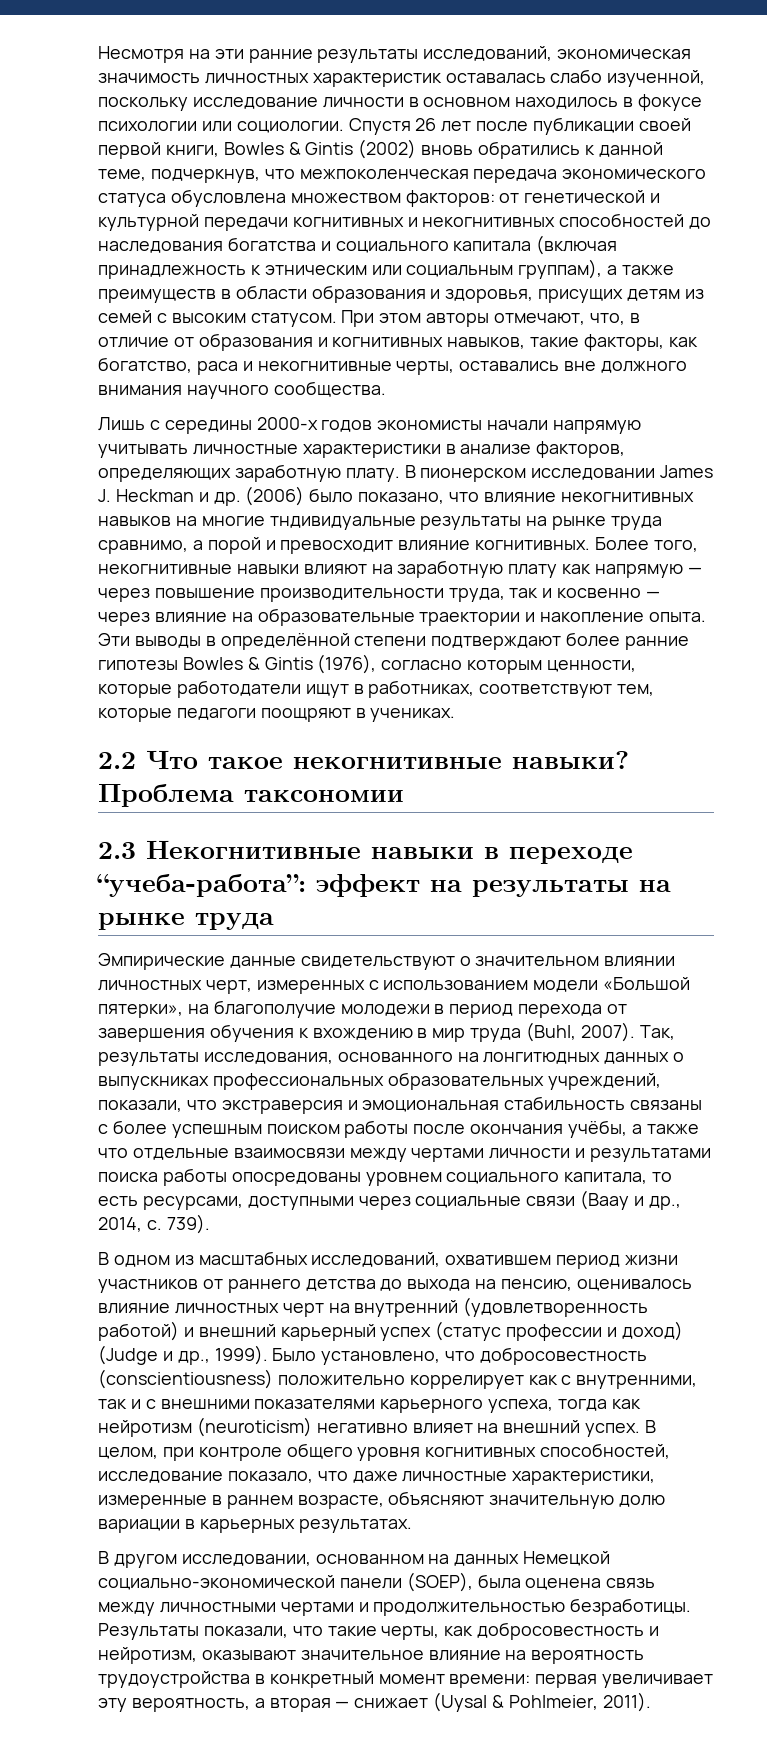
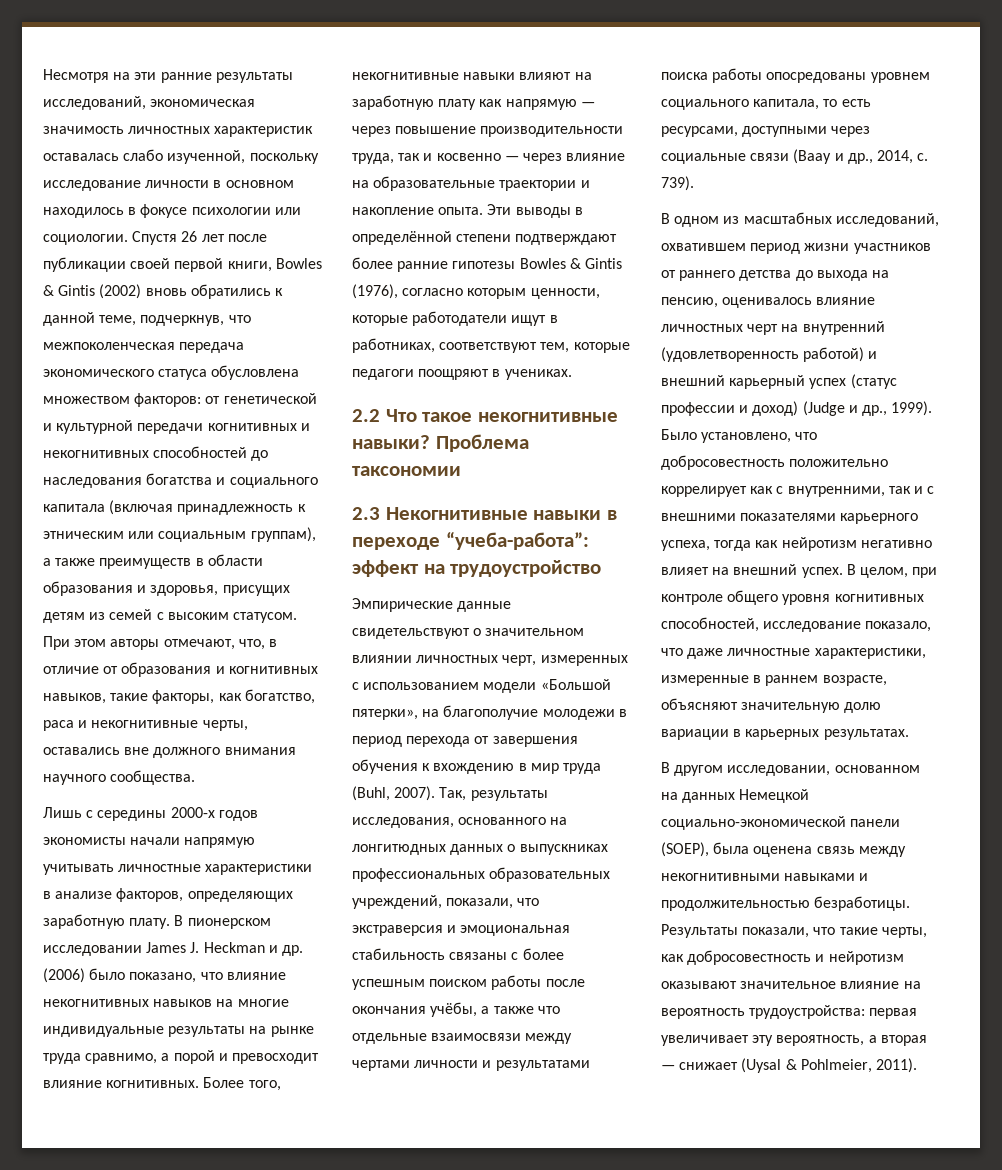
- В пионерском исследовании James J. Heckman и др. (2006) было показано, что влияние некогнитивных навыков на многие тндивидуальные результаты на рынке труда сравнимо, а порой и превосходит влияние когнитивных.
+ В пионерском исследовании James J. Heckman и др. (2006) было показано, что влияние некогнитивных навыков на многие индивидуальные результаты на рынке труда сравнимо, а порой и превосходит влияние когнитивных.
- 2.3 Некогнитивные навыки в переходе “учеба-работа”: эффект на результаты на рынке труда
+ 2.3 Некогнитивные навыки в переходе “учеба-работа”: эффект на трудоустройство
- Было установлено, что добросовестность (conscientiousness) положительно коррелирует как с внутренними, так и с внешними показателями карьерного успеха, тогда как нейротизм (neuroticism) негативно влияет на внешний успех.
+ Было установлено, что добросовестность положительно коррелирует как с внутренними, так и с внешними показателями карьерного успеха, тогда как нейротизм негативно влияет на внешний успех.
- В другом исследовании, основанном на данных Немецкой социально-экономической панели (SOEP), была оценена связь между личностными чертами и продолжительностью безработицы.
+ В другом исследовании, основанном на данных Немецкой социально-экономической панели (SOEP), была оценена связь между некогнитивными навыками и продолжительностью безработицы.
- Результаты показали, что такие черты, как добросовестность и нейротизм, оказывают значительное влияние на вероятность трудоустройства в конкретный момент времени: первая увеличивает эту вероятность, а вторая — снижает (Uysal & Pohlmeier, 2011).
+ Результаты показали, что такие черты, как добросовестность и нейротизм оказывают значительное влияние на вероятность трудоустройства: первая увеличивает эту вероятность, а вторая — снижает (Uysal & Pohlmeier, 2011).

